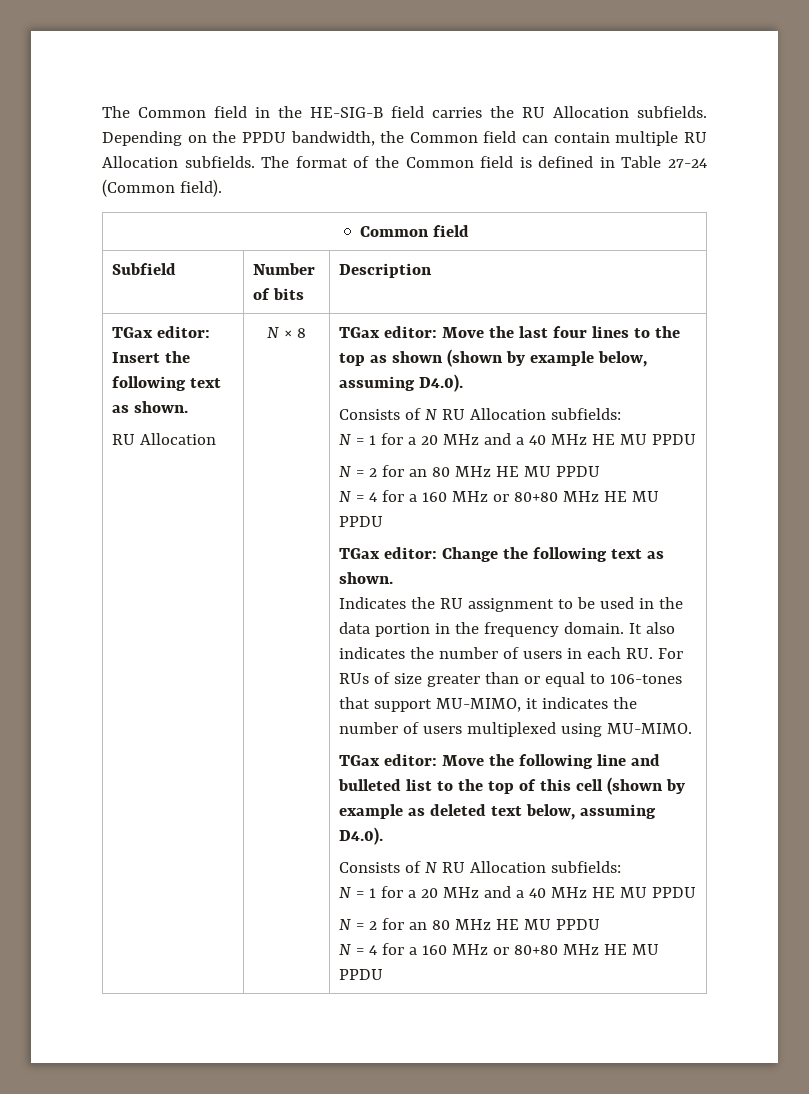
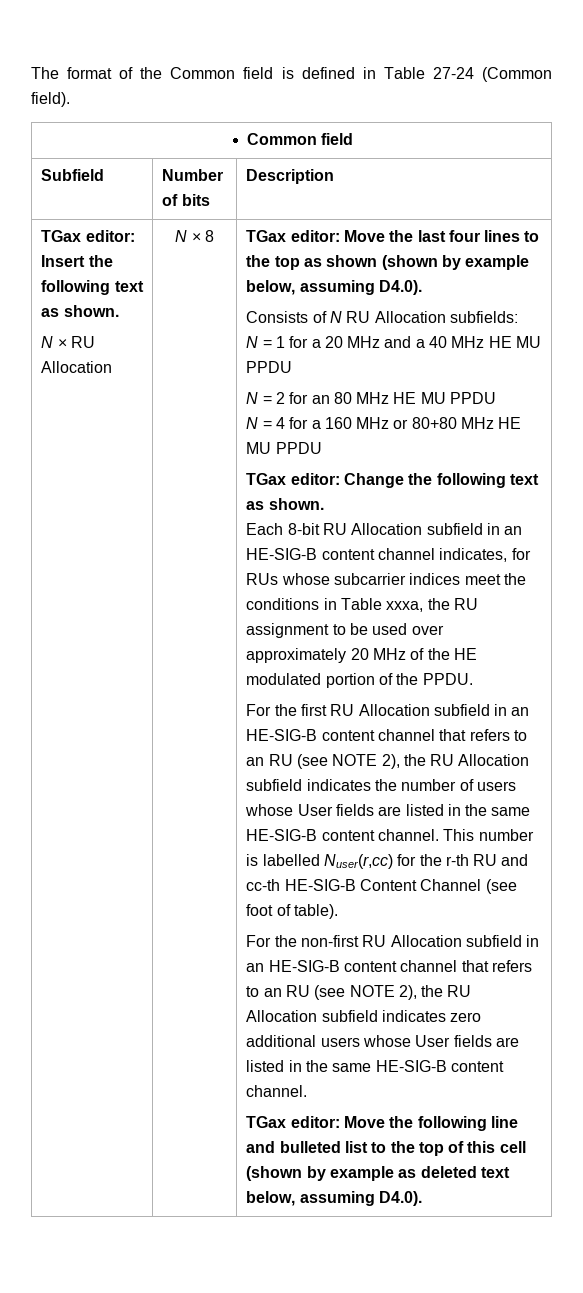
- The Common field in the HE-SIG-B field carries the RU Allocation subfields. Depending on the PPDU bandwidth, the Common field can contain multiple RU Allocation subfields. The format of the Common field is defined in Table 27-24 (Common field).
+ The format of the Common field is defined in Table 27-24 (Common field).
  TGax editor: Insert the following text as shown.
- RU Allocation
+ N × RU Allocation
- Indicates the RU assignment to be used in the data portion in the frequency domain. It also indicates the number of users in each RU. For RUs of size greater than or equal to 106-tones that support MU-MIMO, it indicates the number of users multiplexed using MU-MIMO.
+ Each 8-bit RU Allocation subfield in an HE-SIG-B content channel indicates, for RUs whose subcarrier indices meet the conditions in Table xxxa, the RU assignment to be used over approximately 20 MHz of the HE modulated portion of the PPDU.
+ For the first RU Allocation subfield in an HE-SIG-B content channel that refers to an RU (see NOTE 2), the RU Allocation subfield indicates the number of users whose User fields are listed in the same HE-SIG-B content channel. This number is labelled Nuser(r,cc) for the r-th RU and cc-th HE-SIG-B Content Channel (see foot of table).
+ For the non-first RU Allocation subfield in an HE-SIG-B content channel that refers to an RU (see NOTE 2), the RU Allocation subfield indicates zero additional users whose User fields are listed in the same HE-SIG-B content channel.
  TGax editor: Move the following line and bulleted list to the top of this cell (shown by example as deleted text below, assuming D4.0).
- Consists of N RU Allocation subfields:
- N = 1 for a 20 MHz and a 40 MHz HE MU PPDU
- N = 2 for an 80 MHz HE MU PPDU
- N = 4 for a 160 MHz or 80+80 MHz HE MU PPDU

